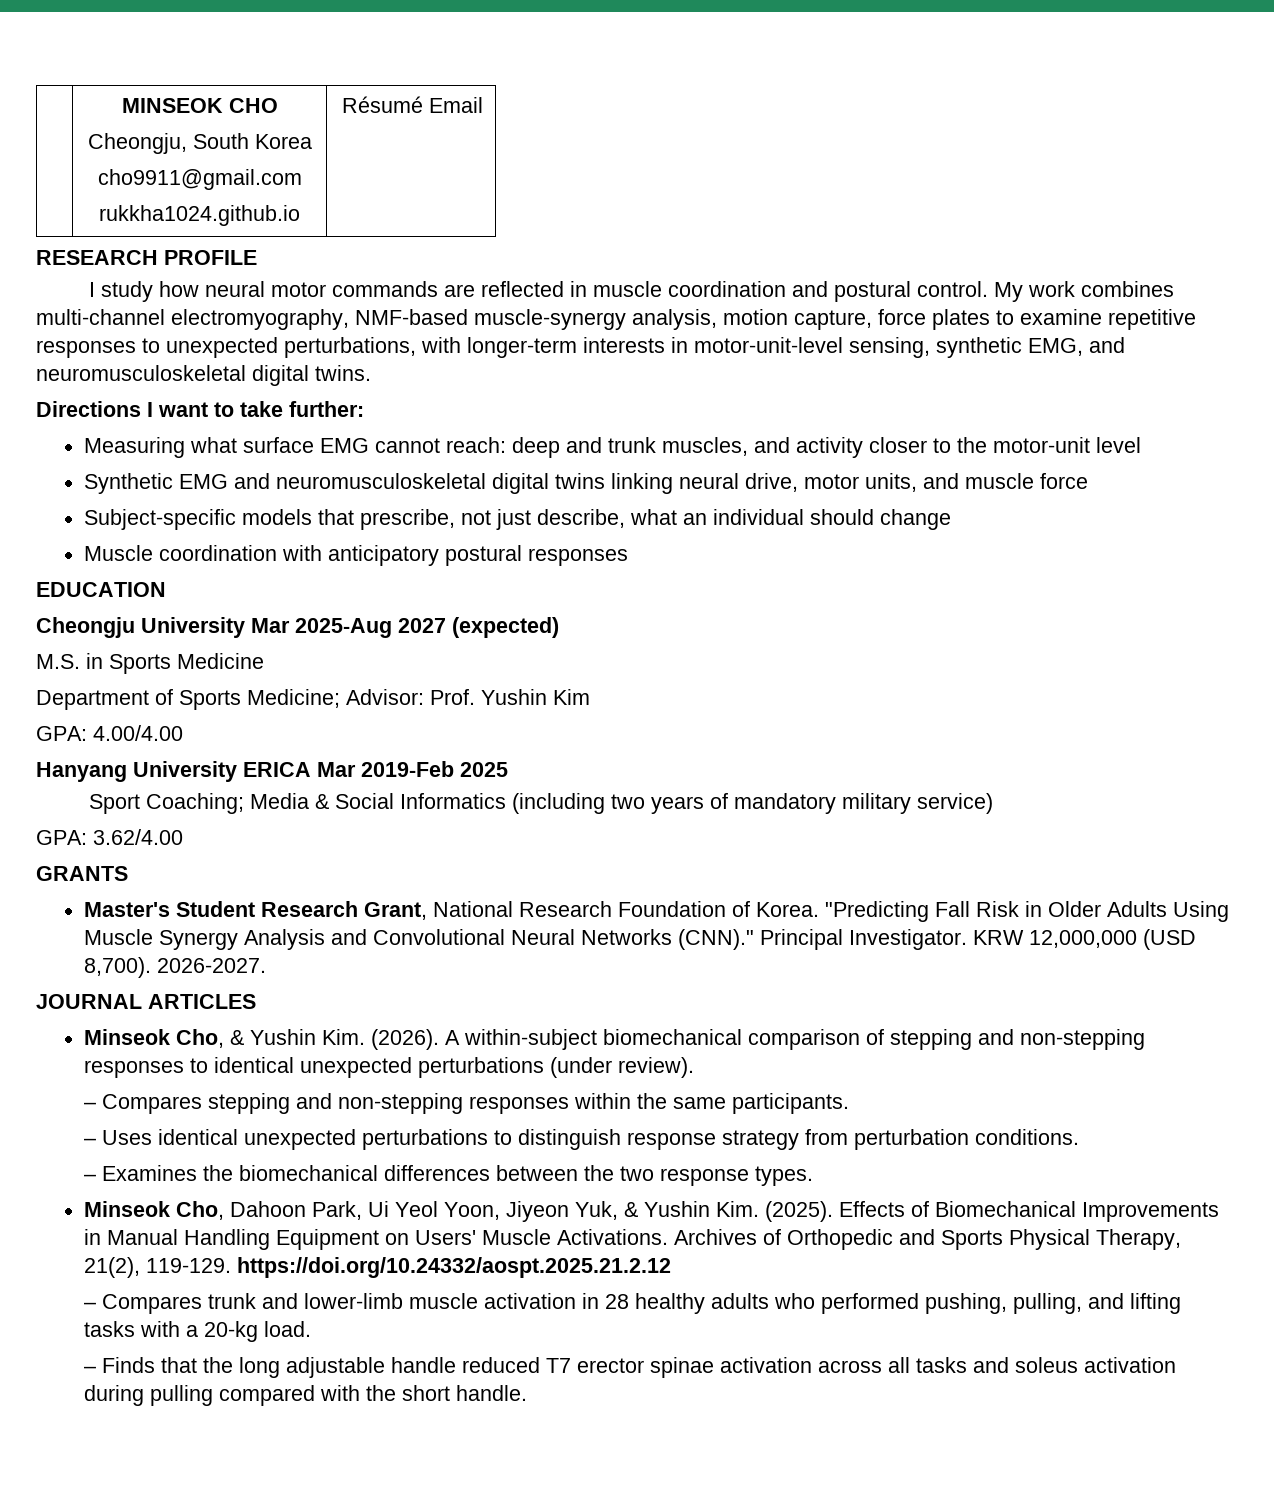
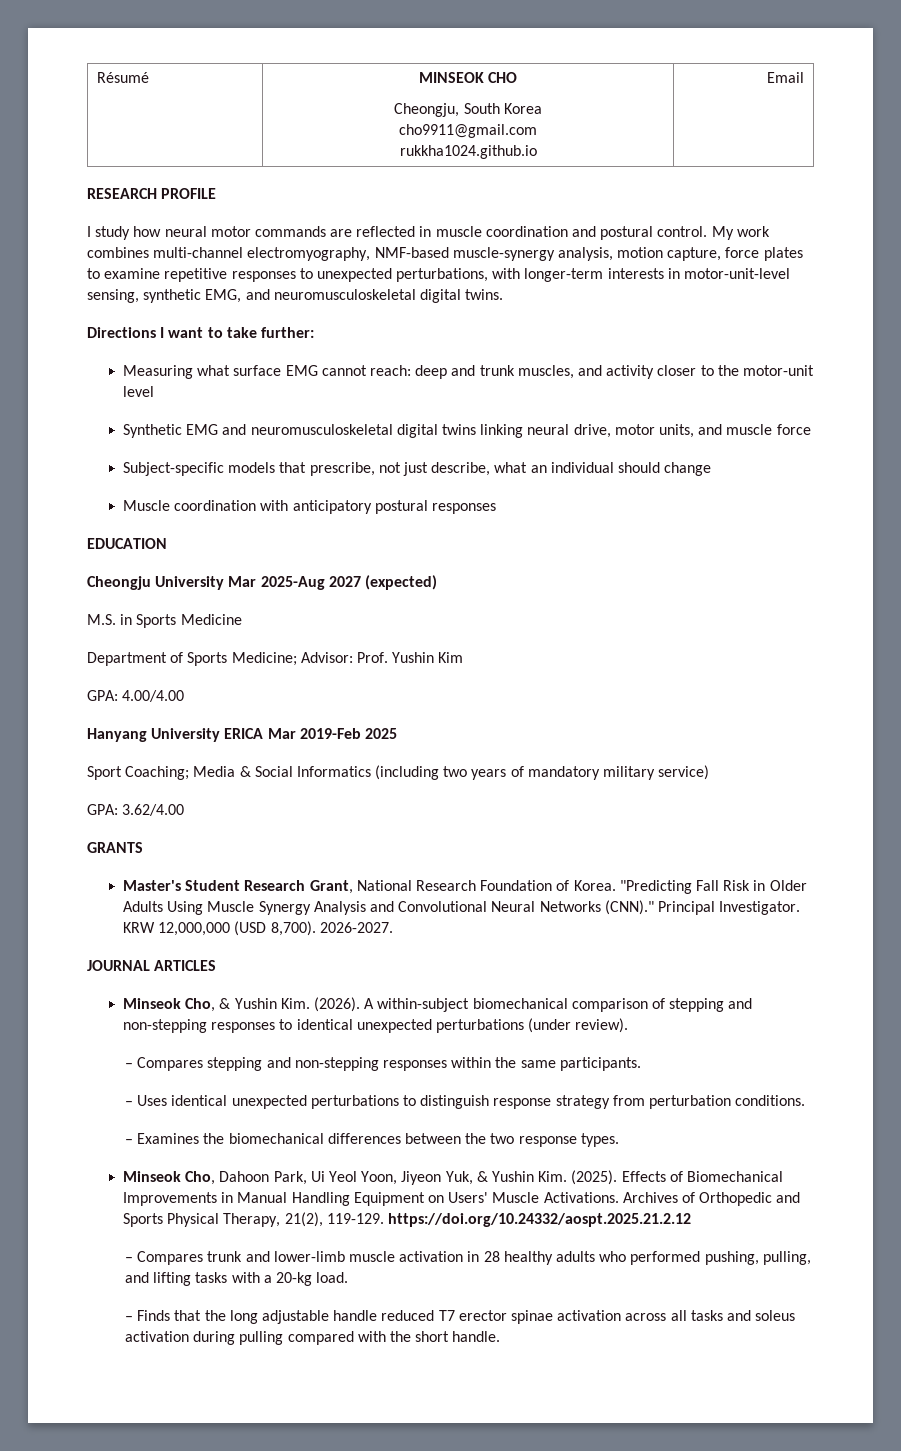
- | MINSEOK CHO
+ Résumé | MINSEOK CHO
  Cheongju, South Korea
  cho9911@gmail.com
- rukkha1024.github.io | Résumé Email
+ rukkha1024.github.io | Email

